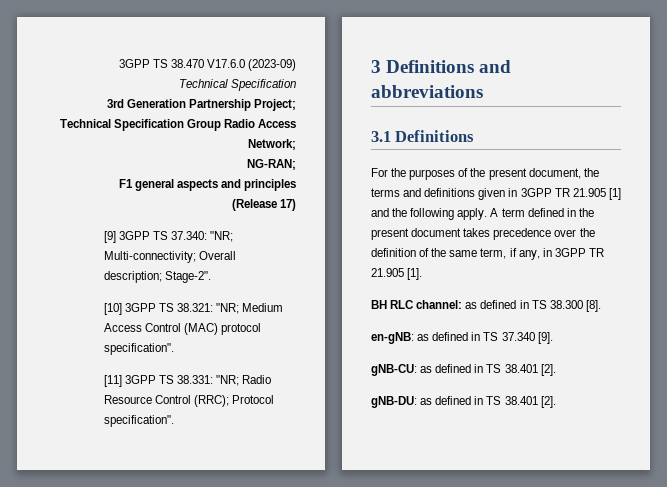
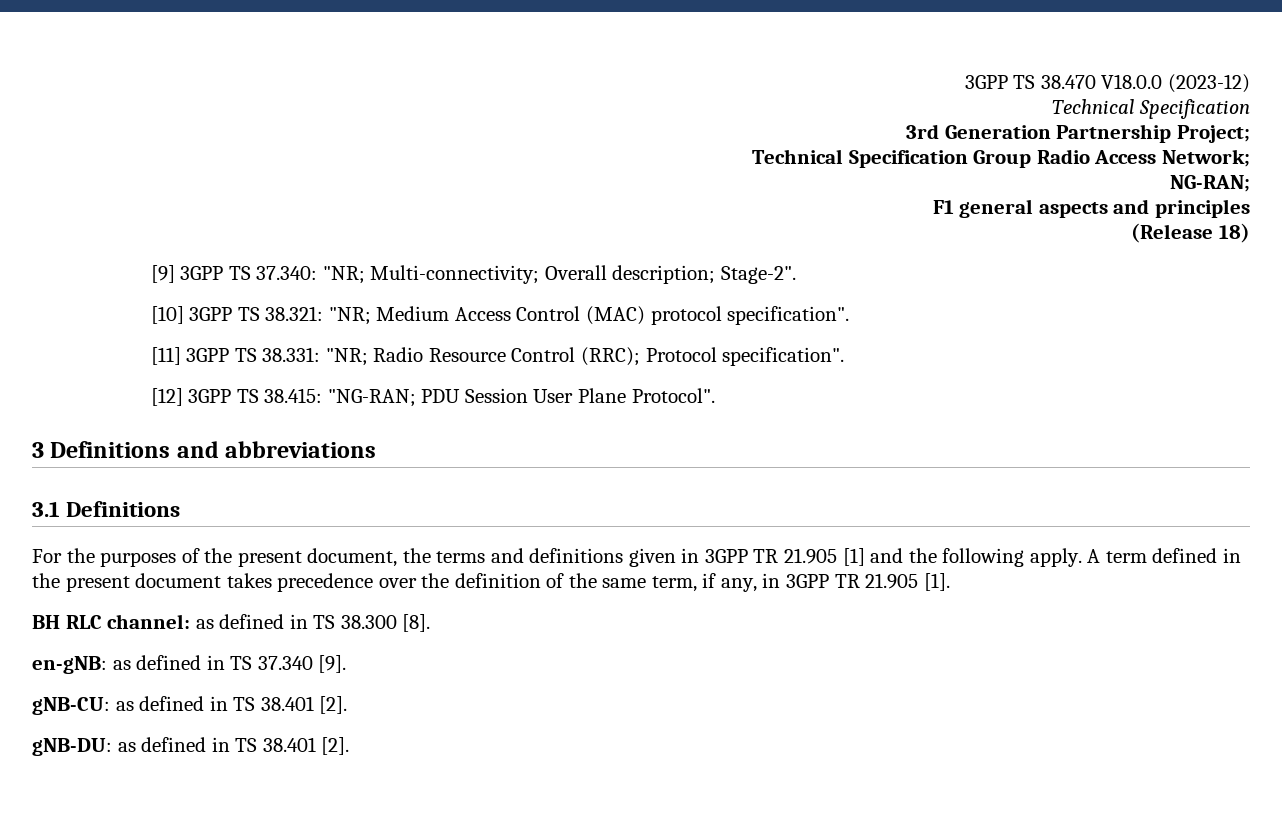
- 3GPP TS 38.470 V17.6.0 (2023-09)
+ 3GPP TS 38.470 V18.0.0 (2023-12)
- (Release 17)
+ (Release 18)
+ [12] 3GPP TS 38.415: "NG-RAN; PDU Session User Plane Protocol".

